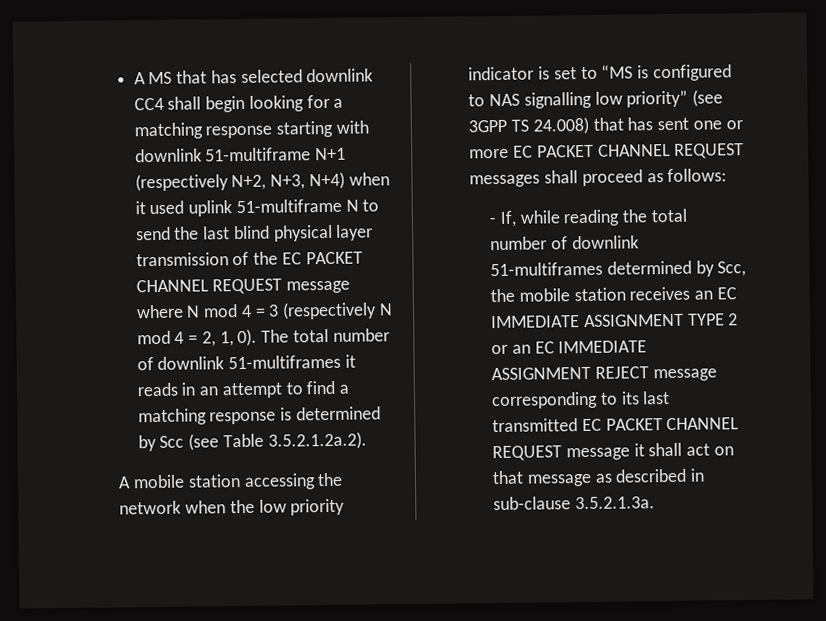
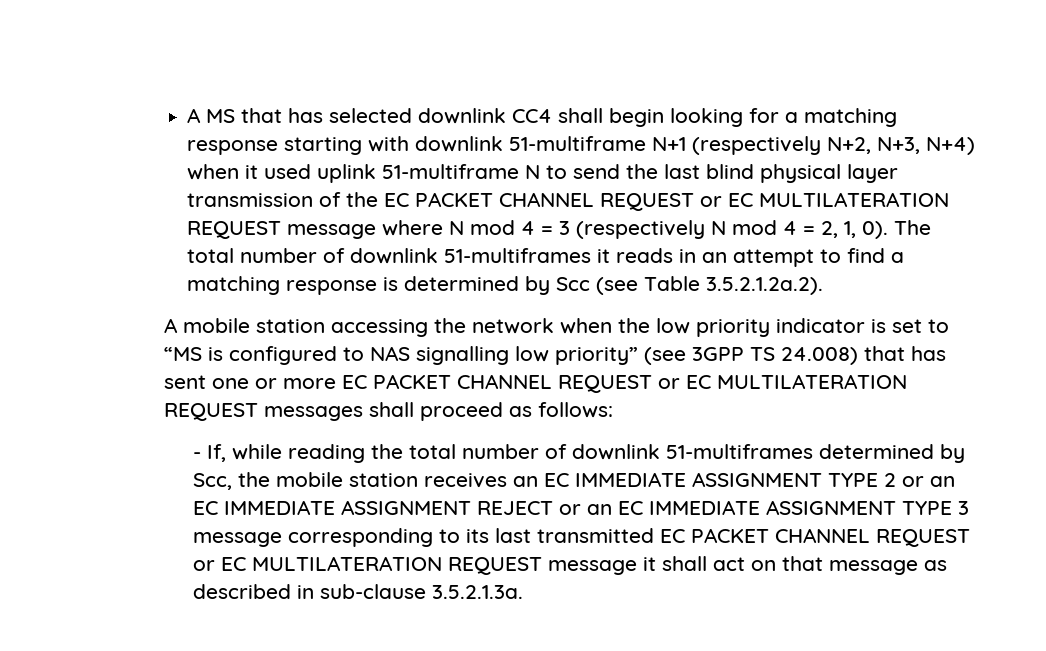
- A MS that has selected downlink CC4 shall begin looking for a matching response starting with downlink 51-multiframe N+1 (respectively N+2, N+3, N+4) when it used uplink 51-multiframe N to send the last blind physical layer transmission of the EC PACKET CHANNEL REQUEST message where N mod 4 = 3 (respectively N mod 4 = 2, 1, 0).
+ A MS that has selected downlink CC4 shall begin looking for a matching response starting with downlink 51-multiframe N+1 (respectively N+2, N+3, N+4) when it used uplink 51-multiframe N to send the last blind physical layer transmission of the EC PACKET CHANNEL REQUEST or EC MULTILATERATION REQUEST message where N mod 4 = 3 (respectively N mod 4 = 2, 1, 0).
- A mobile station accessing the network when the low priority indicator is set to “MS is configured to NAS signalling low priority” (see 3GPP TS 24.008) that has sent one or more EC PACKET CHANNEL REQUEST messages shall proceed as follows:
+ A mobile station accessing the network when the low priority indicator is set to “MS is configured to NAS signalling low priority” (see 3GPP TS 24.008) that has sent one or more EC PACKET CHANNEL REQUEST or EC MULTILATERATION REQUEST messages shall proceed as follows:
- - If, while reading the total number of downlink 51-multiframes determined by Scc, the mobile station receives an EC IMMEDIATE ASSIGNMENT TYPE 2 or an EC IMMEDIATE ASSIGNMENT REJECT message corresponding to its last transmitted EC PACKET CHANNEL REQUEST message it shall act on that message as described in sub-clause 3.5.2.1.3a.
+ - If, while reading the total number of downlink 51-multiframes determined by Scc, the mobile station receives an EC IMMEDIATE ASSIGNMENT TYPE 2 or an EC IMMEDIATE ASSIGNMENT REJECT or an EC IMMEDIATE ASSIGNMENT TYPE 3 message corresponding to its last transmitted EC PACKET CHANNEL REQUEST or EC MULTILATERATION REQUEST message it shall act on that message as described in sub-clause 3.5.2.1.3a.

